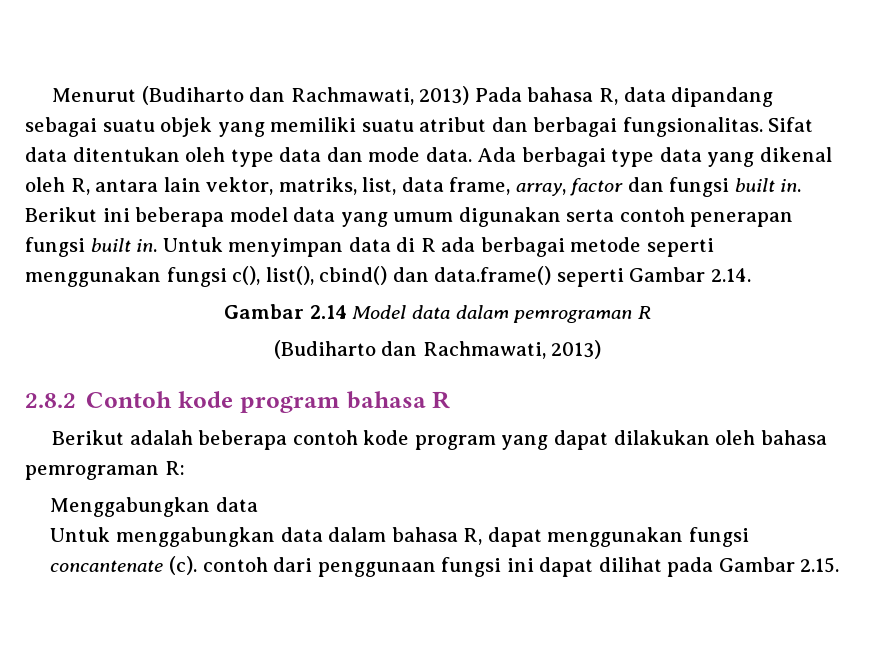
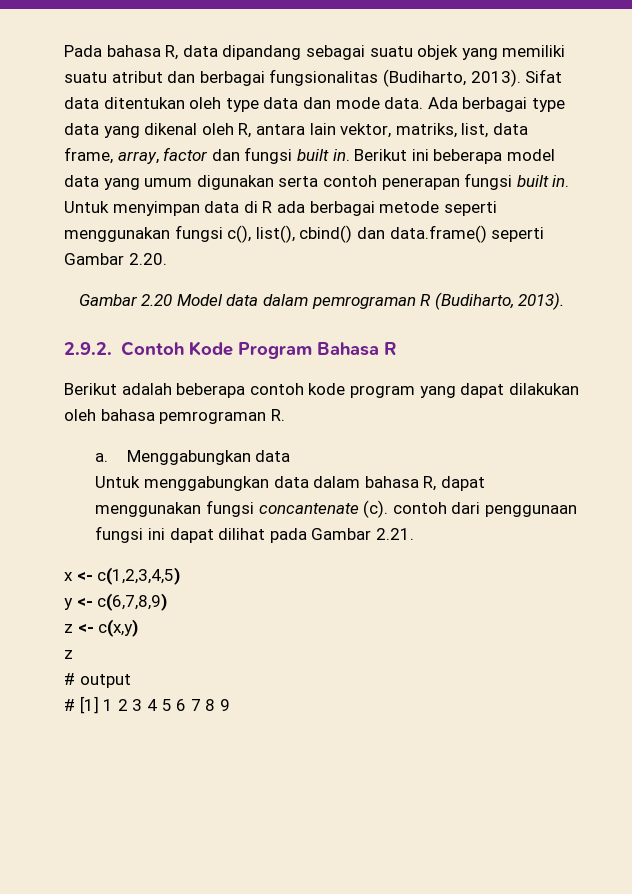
- Menurut (Budiharto dan Rachmawati, 2013) Pada bahasa R, data dipandang sebagai suatu objek yang memiliki suatu atribut dan berbagai fungsionalitas.
+ Pada bahasa R, data dipandang sebagai suatu objek yang memiliki suatu atribut dan berbagai fungsionalitas (Budiharto, 2013).
- Untuk menyimpan data di R ada berbagai metode seperti menggunakan fungsi c(), list(), cbind() dan data.frame() seperti Gambar 2.14.
- Gambar 2.14 Model data dalam pemrograman R
- (Budiharto dan Rachmawati, 2013)
- 2.8.2 Contoh kode program bahasa R
+ Untuk menyimpan data di R ada berbagai metode seperti menggunakan fungsi c(), list(), cbind() dan data.frame() seperti Gambar 2.20.
+ Gambar 2.20 Model data dalam pemrograman R (Budiharto, 2013).
+ 2.9.2. Contoh Kode Program Bahasa R
- Berikut adalah beberapa contoh kode program yang dapat dilakukan oleh bahasa pemrograman R:
- Menggabungkan data
+ Berikut adalah beberapa contoh kode program yang dapat dilakukan oleh bahasa pemrograman R.
+ a. Menggabungkan data
- Untuk menggabungkan data dalam bahasa R, dapat menggunakan fungsi concantenate (c). contoh dari penggunaan fungsi ini dapat dilihat pada Gambar 2.15.
+ Untuk menggabungkan data dalam bahasa R, dapat menggunakan fungsi concantenate (c). contoh dari penggunaan fungsi ini dapat dilihat pada Gambar 2.21.
+ x <- c(1,2,3,4,5)
+ y <- c(6,7,8,9)
+ z <- c(x,y)
+ z
+ # output
+ # [1] 1 2 3 4 5 6 7 8 9

